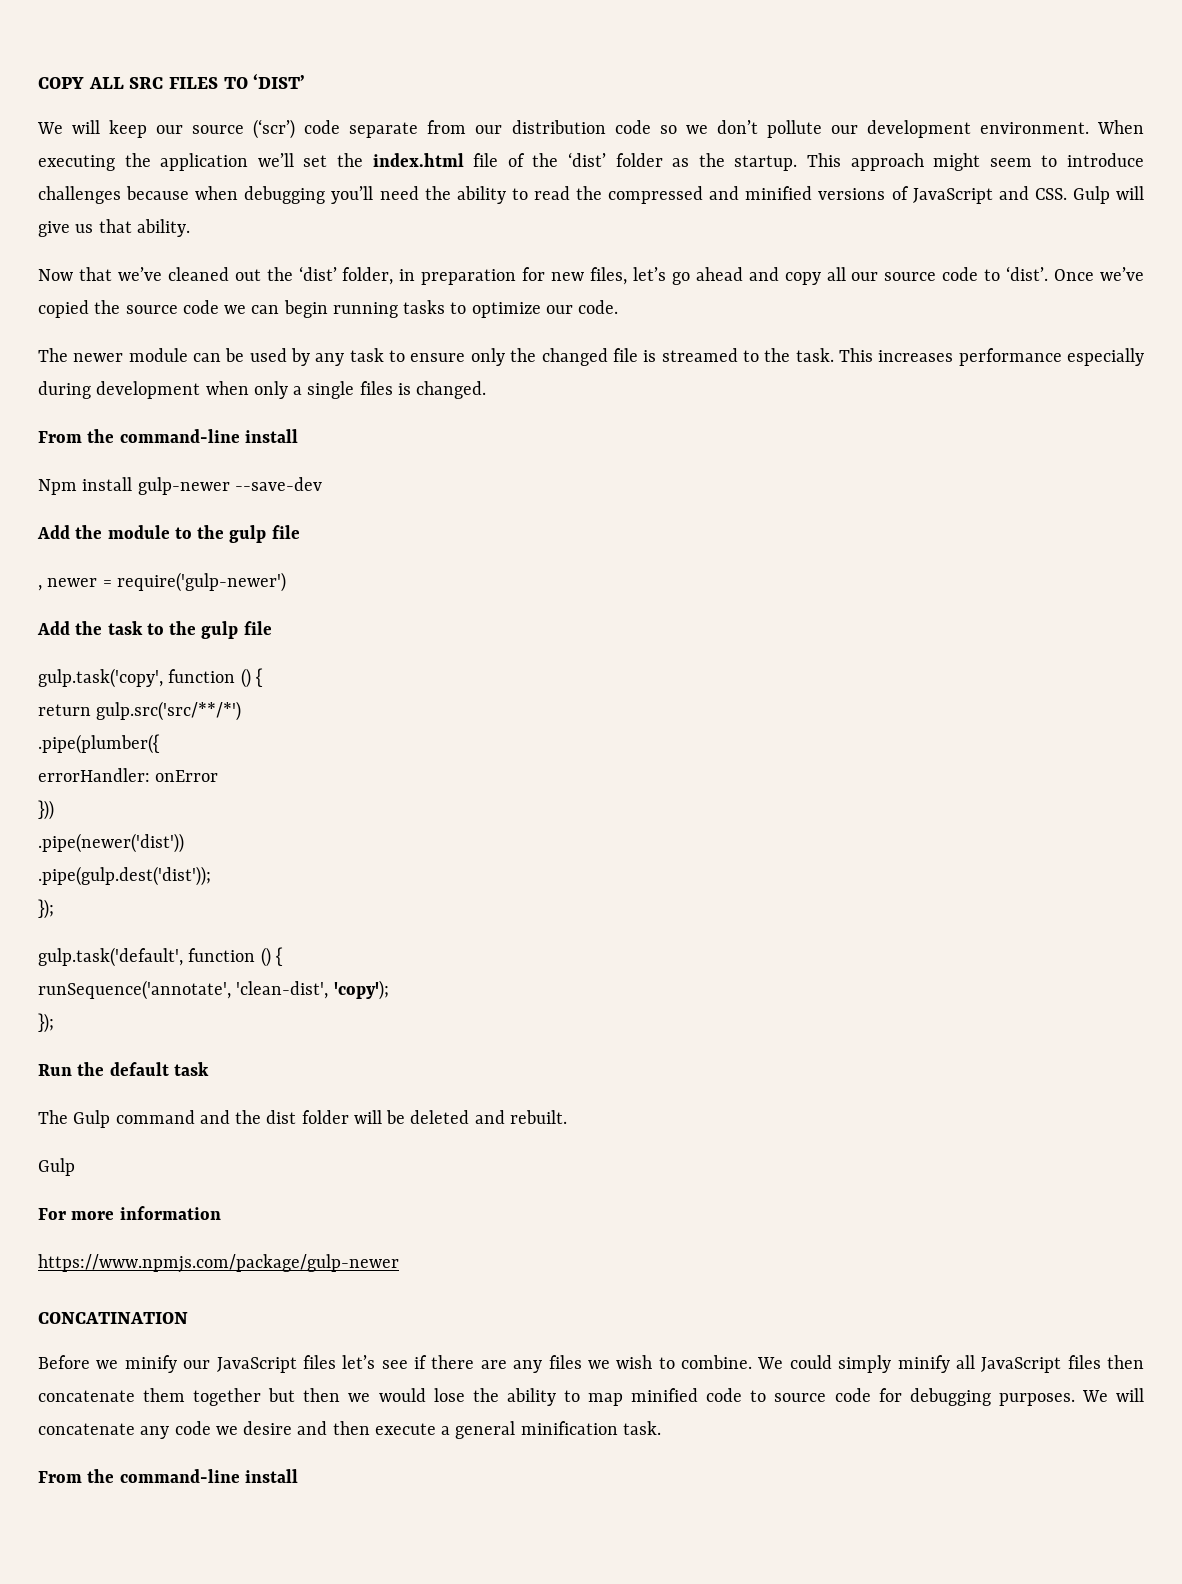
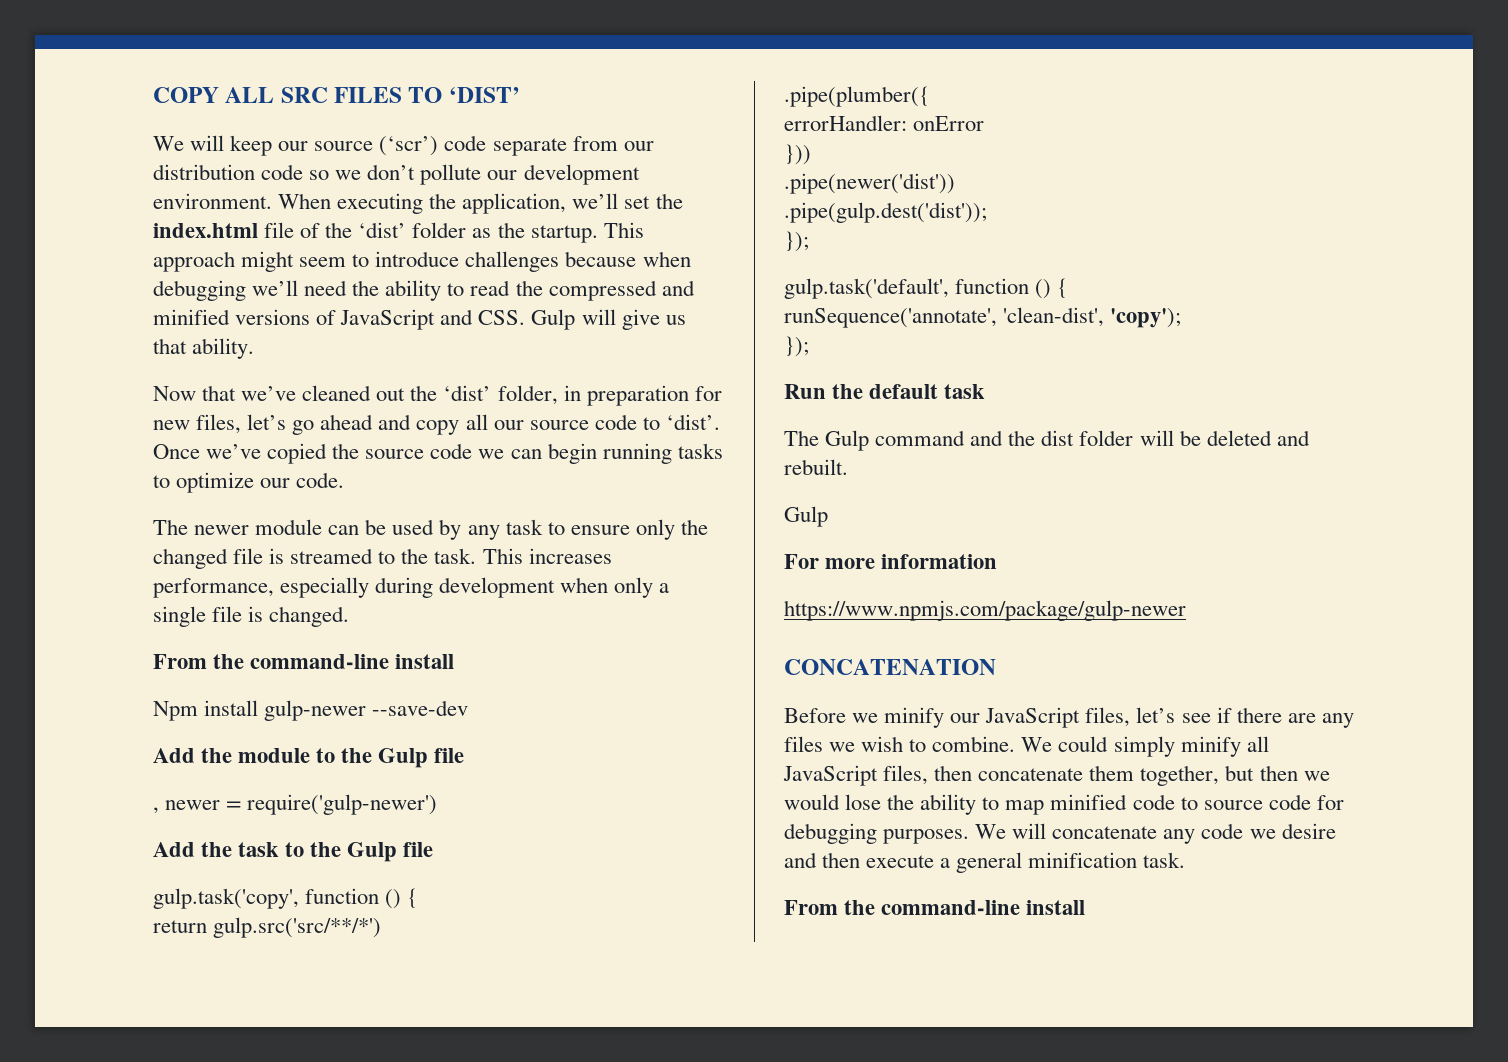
- When executing the application we’ll set the index.html file of the ‘dist’ folder as the startup.
+ When executing the application, we’ll set the index.html file of the ‘dist’ folder as the startup.
- This approach might seem to introduce challenges because when debugging you’ll need the ability to read the compressed and minified versions of JavaScript and CSS. Gulp will give us that ability.
+ This approach might seem to introduce challenges because when debugging we’ll need the ability to read the compressed and minified versions of JavaScript and CSS. Gulp will give us that ability.
- This increases performance especially during development when only a single files is changed.
+ This increases performance, especially during development when only a single file is changed.
- Add the module to the gulp file
+ Add the module to the Gulp file
- Add the task to the gulp file
+ Add the task to the Gulp file
- CONCATINATION
+ CONCATENATION
- Before we minify our JavaScript files let’s see if there are any files we wish to combine.
+ Before we minify our JavaScript files, let’s see if there are any files we wish to combine.
- We could simply minify all JavaScript files then concatenate them together but then we would lose the ability to map minified code to source code for debugging purposes.
+ We could simply minify all JavaScript files, then concatenate them together, but then we would lose the ability to map minified code to source code for debugging purposes.

